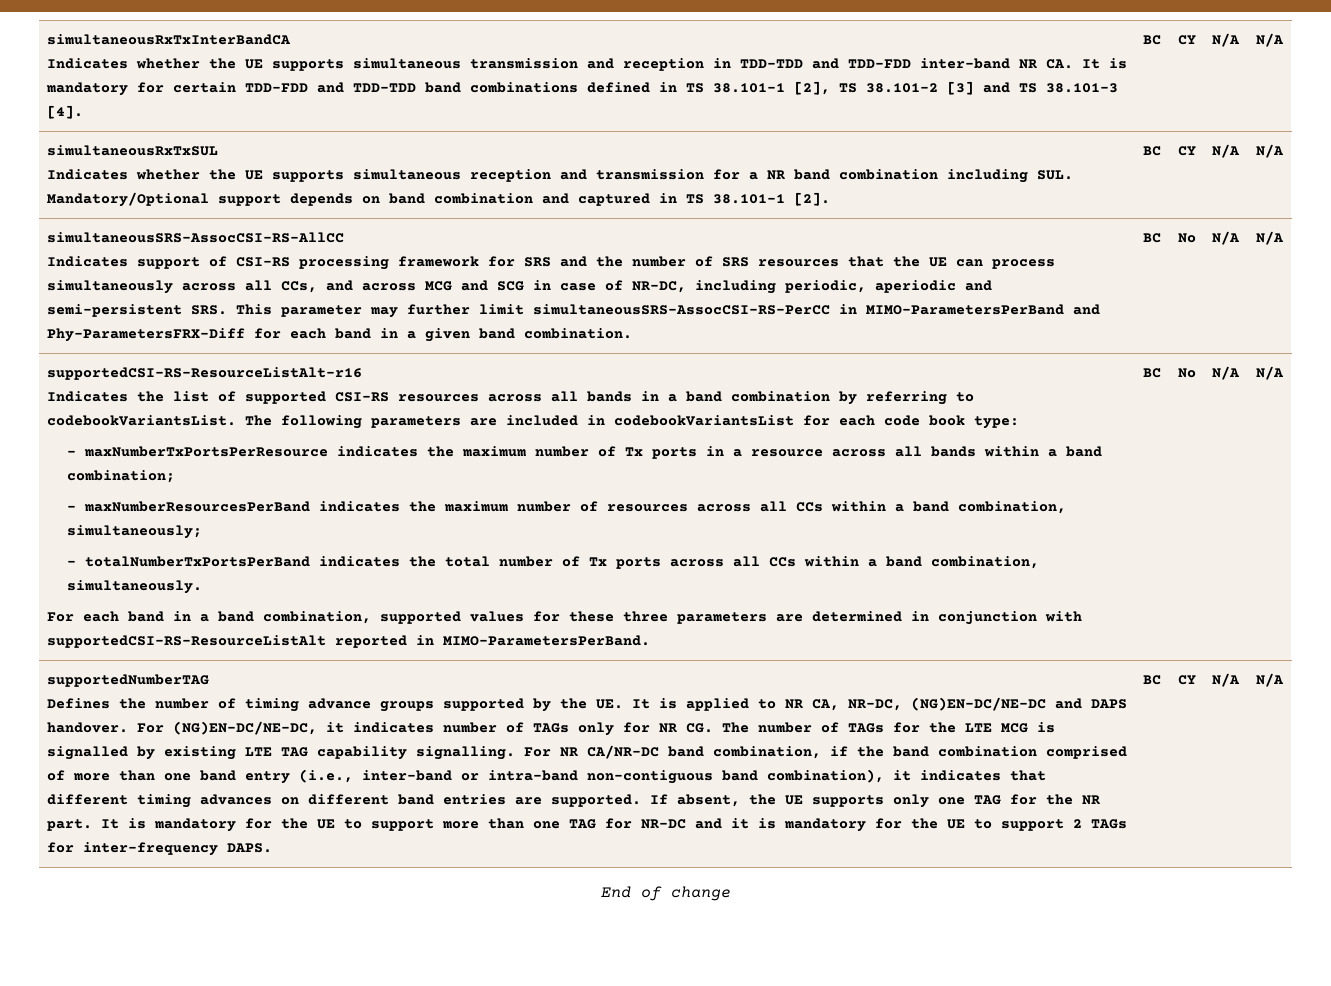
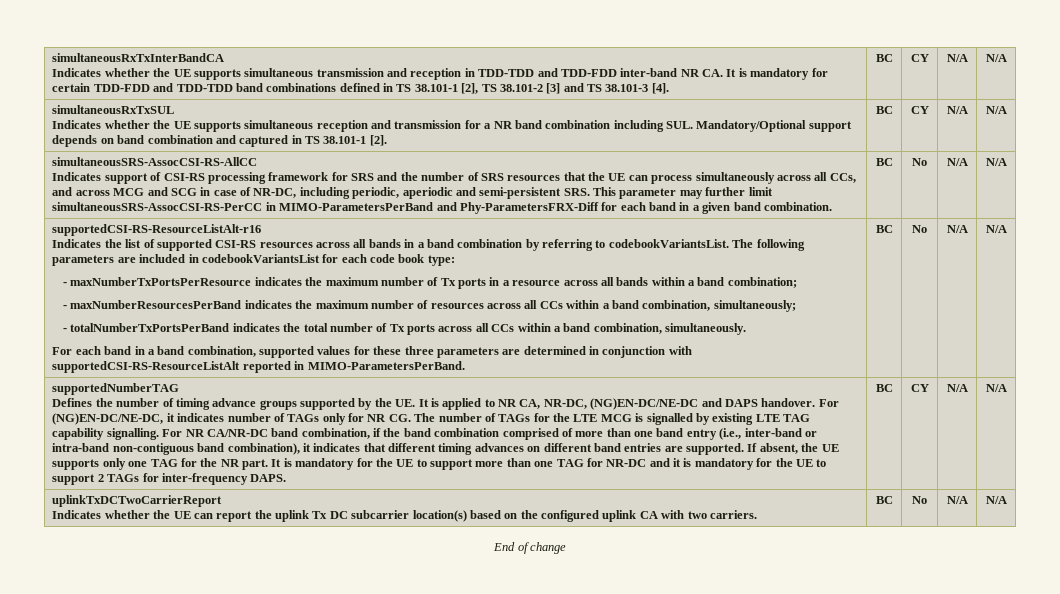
+ uplinkTxDCTwoCarrierReport
+ Indicates whether the UE can report the uplink Tx DC subcarrier location(s) based on the configured uplink CA with two carriers. | BC | No | N/A | N/A

